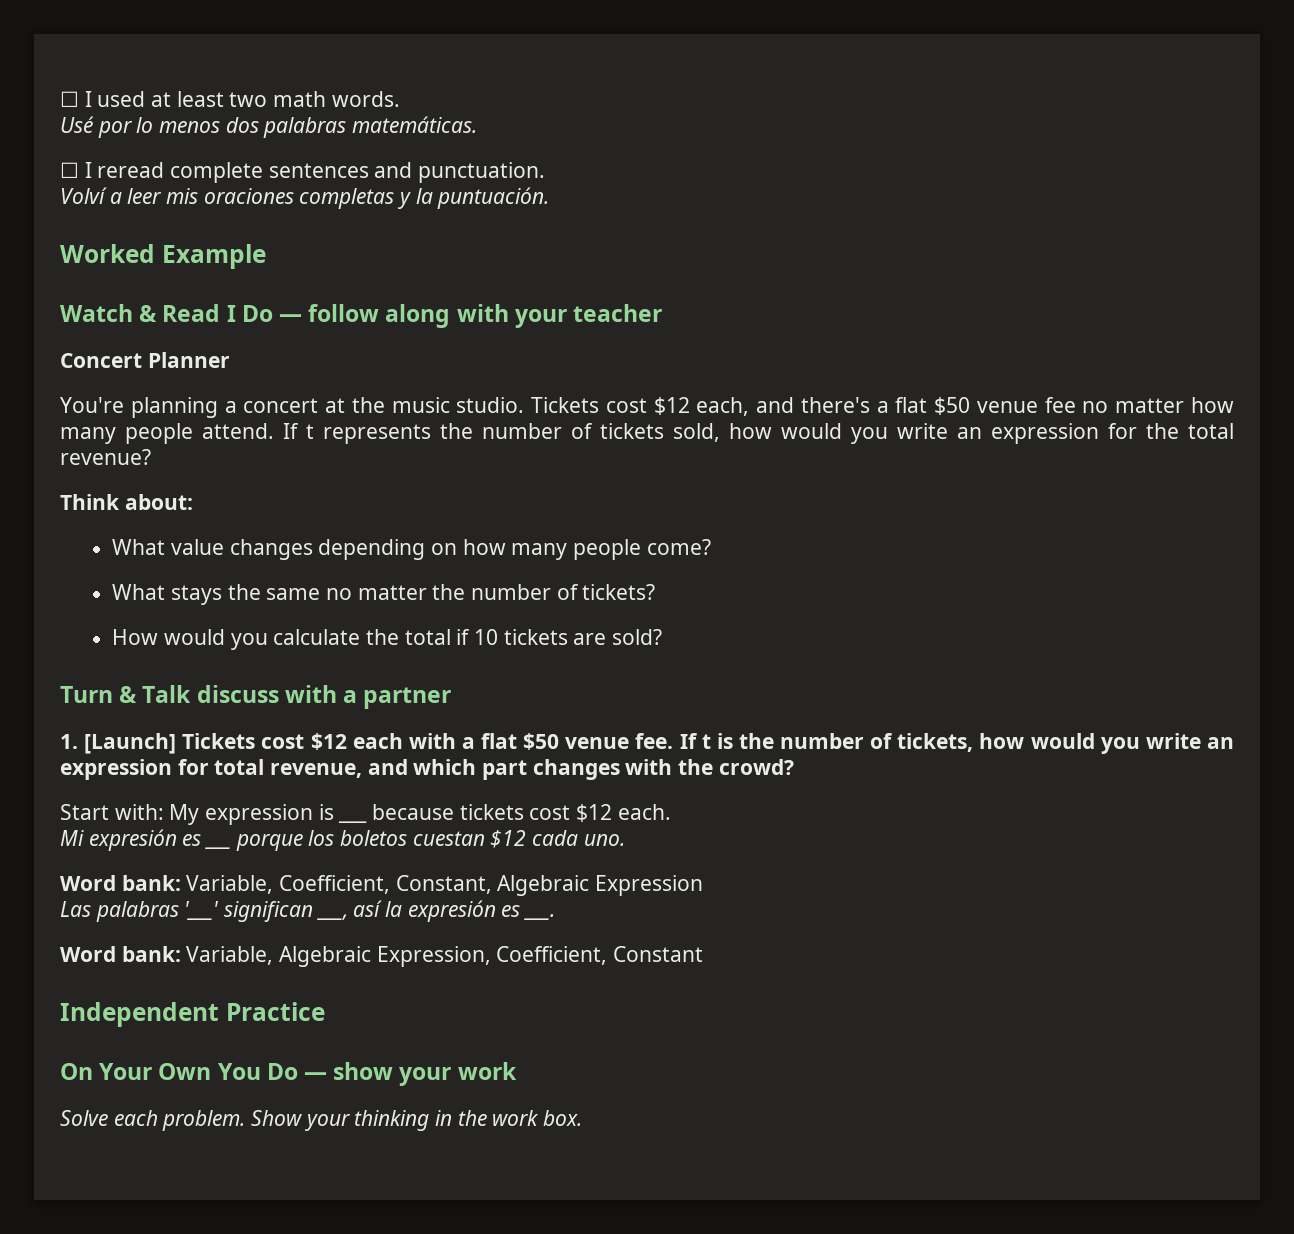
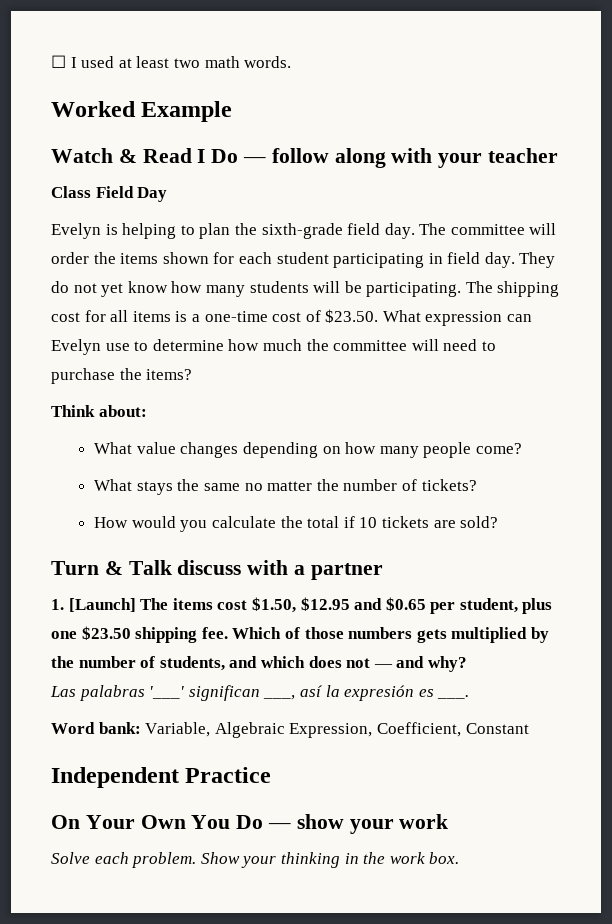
- Usé por lo menos dos palabras matemáticas.
- ☐ I reread complete sentences and punctuation.
- Volví a leer mis oraciones completas y la puntuación.
- Concert Planner
- You're planning a concert at the music studio. Tickets cost $12 each, and there's a flat $50 venue fee no matter how many people attend. If t represents the number of tickets sold, how would you write an expression for the total revenue?
+ Class Field Day
+ Evelyn is helping to plan the sixth-grade field day. The committee will order the items shown for each student participating in field day. They do not yet know how many students will be participating. The shipping cost for all items is a one-time cost of $23.50. What expression can Evelyn use to determine how much the committee will need to purchase the items?
- 1. [Launch] Tickets cost $12 each with a flat $50 venue fee. If t is the number of tickets, how would you write an expression for total revenue, and which part changes with the crowd?
- Start with: My expression is ___ because tickets cost $12 each.
- Mi expresión es ___ porque los boletos cuestan $12 cada uno.
- Word bank: Variable, Coefficient, Constant, Algebraic Expression
+ 1. [Launch] The items cost $1.50, $12.95 and $0.65 per student, plus one $23.50 shipping fee. Which of those numbers gets multiplied by the number of students, and which does not — and why?

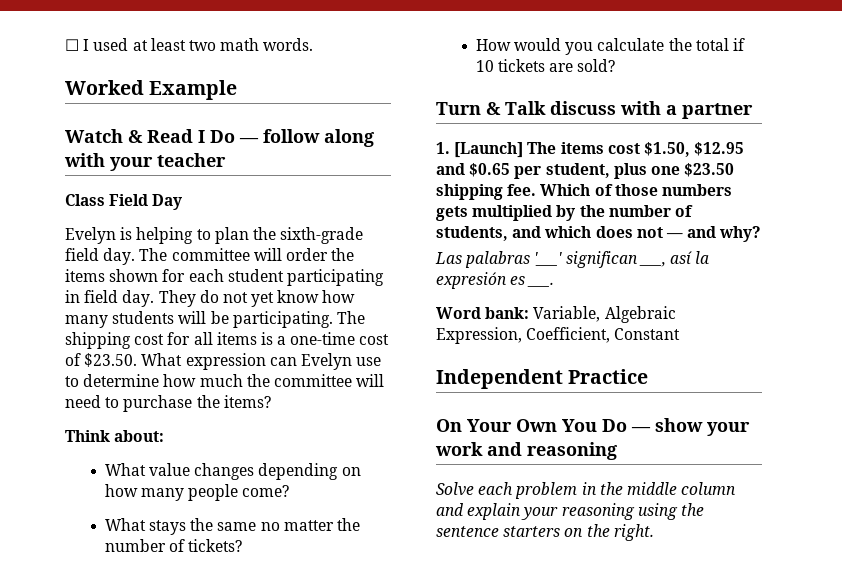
- On Your Own You Do — show your work
+ On Your Own You Do — show your work and reasoning
- Solve each problem. Show your thinking in the work box.
+ Solve each problem in the middle column and explain your reasoning using the sentence starters on the right.

